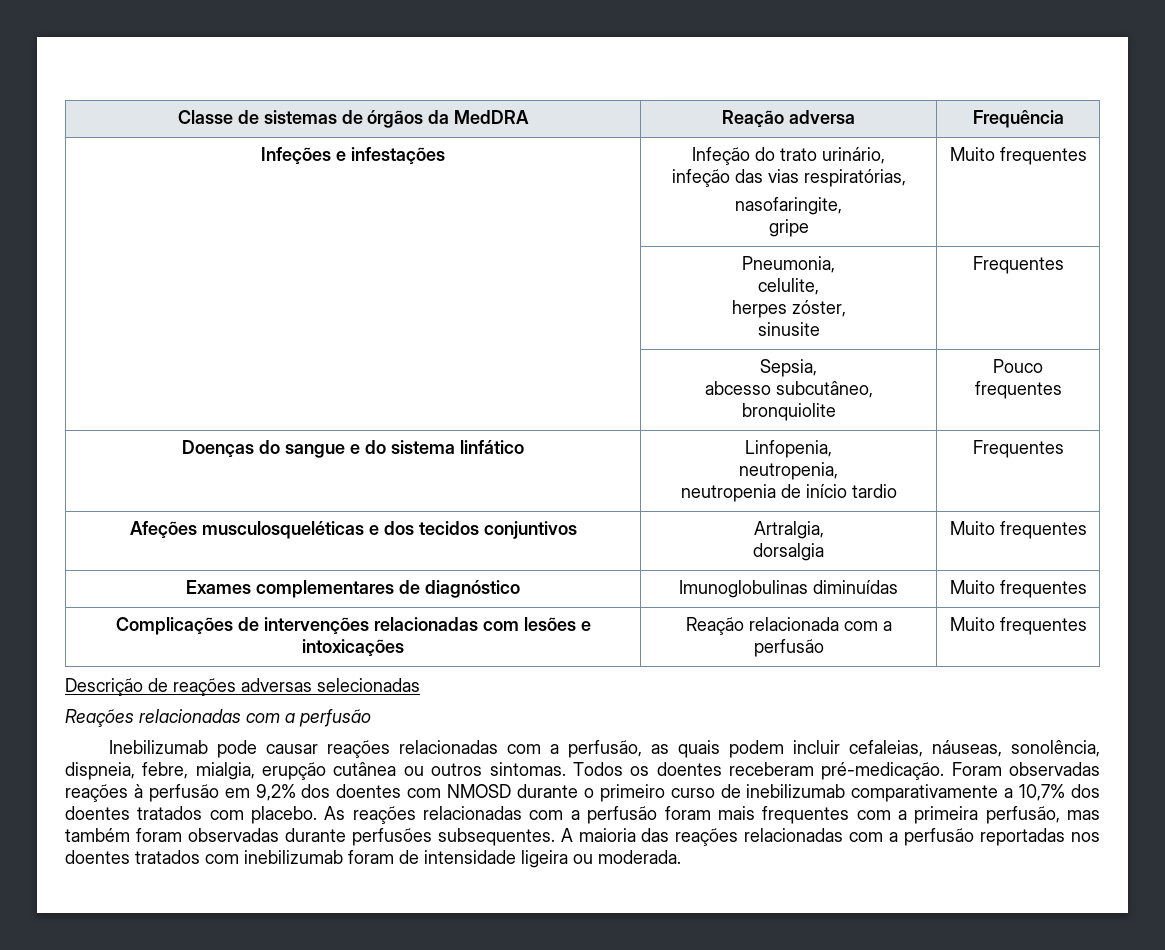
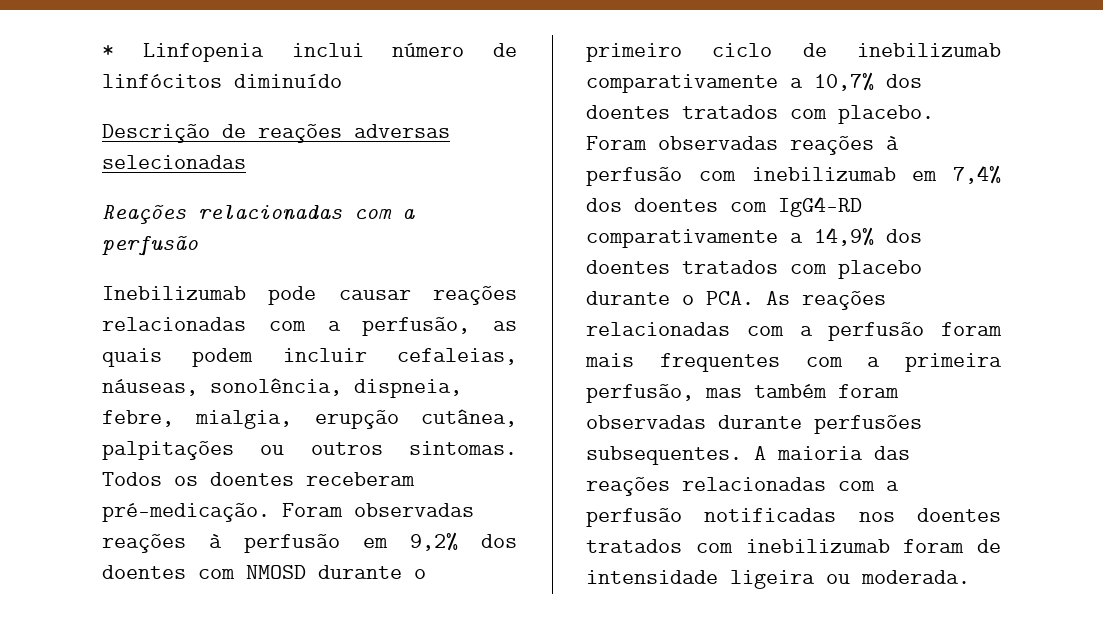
- Classe de sistemas de órgãos da MedDRA | Reação adversa | Frequência
- Infeções e infestações | Infeção do trato urinário,
- infeção das vias respiratórias,
- nasofaringite,
- gripe | Muito frequentes
- | Pneumonia,
- celulite,
- herpes zóster,
- sinusite | Frequentes
- | Sepsia,
- abcesso subcutâneo,
- bronquiolite | Pouco frequentes
- Doenças do sangue e do sistema linfático | Linfopenia,
- neutropenia,
- neutropenia de início tardio | Frequentes
- Afeções musculosqueléticas e dos tecidos conjuntivos | Artralgia,
- dorsalgia | Muito frequentes
- Exames complementares de diagnóstico | Imunoglobulinas diminuídas | Muito frequentes
- Complicações de intervenções relacionadas com lesões e intoxicações | Reação relacionada com a perfusão | Muito frequentes
+ * Linfopenia inclui número de linfócitos diminuído
- Inebilizumab pode causar reações relacionadas com a perfusão, as quais podem incluir cefaleias, náuseas, sonolência, dispneia, febre, mialgia, erupção cutânea ou outros sintomas.
+ Inebilizumab pode causar reações relacionadas com a perfusão, as quais podem incluir cefaleias, náuseas, sonolência, dispneia, febre, mialgia, erupção cutânea, palpitações ou outros sintomas.
- Foram observadas reações à perfusão em 9,2% dos doentes com NMOSD durante o primeiro curso de inebilizumab comparativamente a 10,7% dos doentes tratados com placebo.
+ Foram observadas reações à perfusão em 9,2% dos doentes com NMOSD durante o primeiro ciclo de inebilizumab comparativamente a 10,7% dos doentes tratados com placebo.
- As reações relacionadas com a perfusão foram mais frequentes com a primeira perfusão, mas também foram observadas durante perfusões subsequentes.
+ Foram observadas reações à perfusão com inebilizumab em 7,4% dos doentes com IgG4-RD comparativamente a 14,9% dos doentes tratados com placebo durante o PCA. As reações relacionadas com a perfusão foram mais frequentes com a primeira perfusão, mas também foram observadas durante perfusões subsequentes.
- A maioria das reações relacionadas com a perfusão reportadas nos doentes tratados com inebilizumab foram de intensidade ligeira ou moderada.
+ A maioria das reações relacionadas com a perfusão notificadas nos doentes tratados com inebilizumab foram de intensidade ligeira ou moderada.

